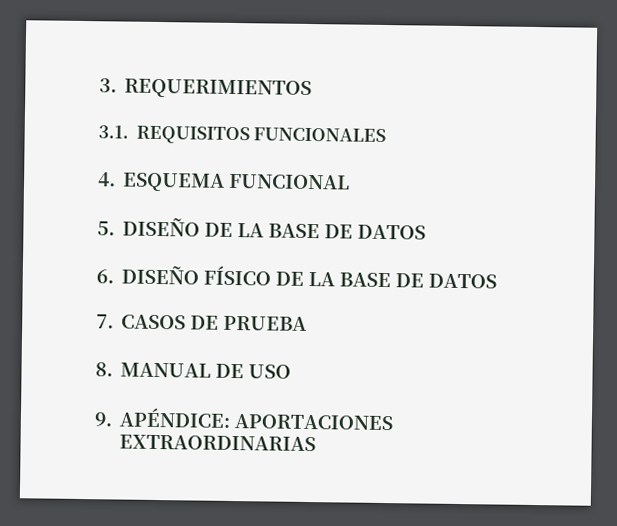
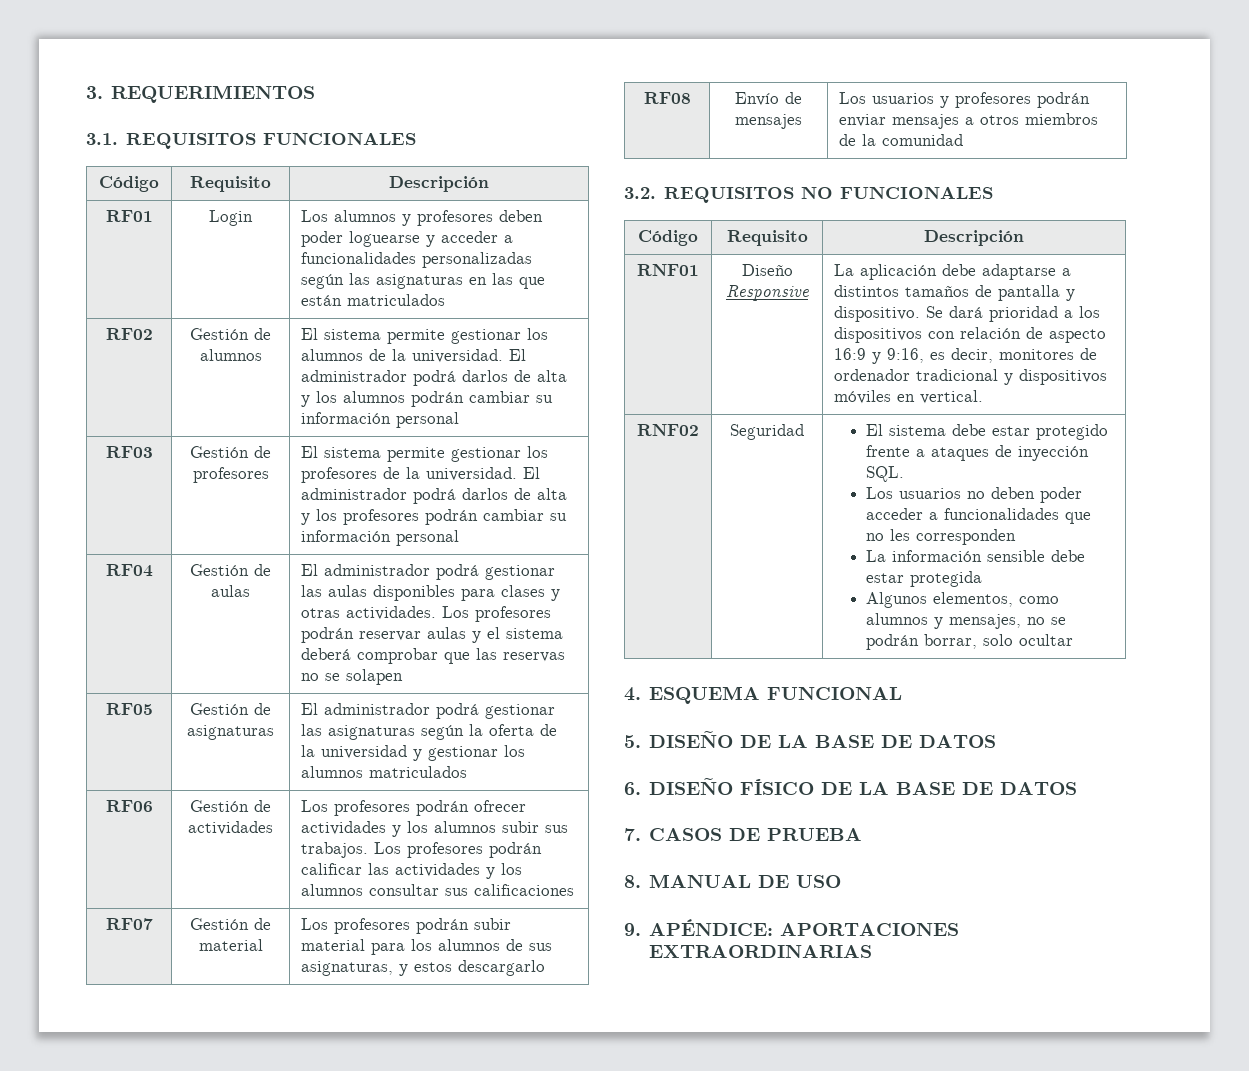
  3.1. REQUISITOS FUNCIONALES
+ Código | Requisito | Descripción
+ RF01 | Login | Los alumnos y profesores deben poder loguearse y acceder a funcionalidades personalizadas según las asignaturas en las que están matriculados
+ RF02 | Gestión de alumnos | El sistema permite gestionar los alumnos de la universidad. El administrador podrá darlos de alta y los alumnos podrán cambiar su información personal
+ RF03 | Gestión de profesores | El sistema permite gestionar los profesores de la universidad. El administrador podrá darlos de alta y los profesores podrán cambiar su información personal
+ RF04 | Gestión de aulas | El administrador podrá gestionar las aulas disponibles para clases y otras actividades. Los profesores podrán reservar aulas y el sistema deberá comprobar que las reservas no se solapen
+ RF05 | Gestión de asignaturas | El administrador podrá gestionar las asignaturas según la oferta de la universidad y gestionar los alumnos matriculados
+ RF06 | Gestión de actividades | Los profesores podrán ofrecer actividades y los alumnos subir sus trabajos. Los profesores podrán calificar las actividades y los alumnos consultar sus calificaciones
+ RF07 | Gestión de material | Los profesores podrán subir material para los alumnos de sus asignaturas, y estos descargarlo
+ RF08 | Envío de mensajes | Los usuarios y profesores podrán enviar mensajes a otros miembros de la comunidad
+ 3.2. REQUISITOS NO FUNCIONALES
+ Código | Requisito | Descripción
+ RNF01 | Diseño Responsive | La aplicación debe adaptarse a distintos tamaños de pantalla y dispositivo. Se dará prioridad a los dispositivos con relación de aspecto 16:9 y 9:16, es decir, monitores de ordenador tradicional y dispositivos móviles en vertical.
+ RNF02 | Seguridad | El sistema debe estar protegido frente a ataques de inyección SQL.
+ Los usuarios no deben poder acceder a funcionalidades que no les corresponden
+ La información sensible debe estar protegida
+ Algunos elementos, como alumnos y mensajes, no se podrán borrar, solo ocultar

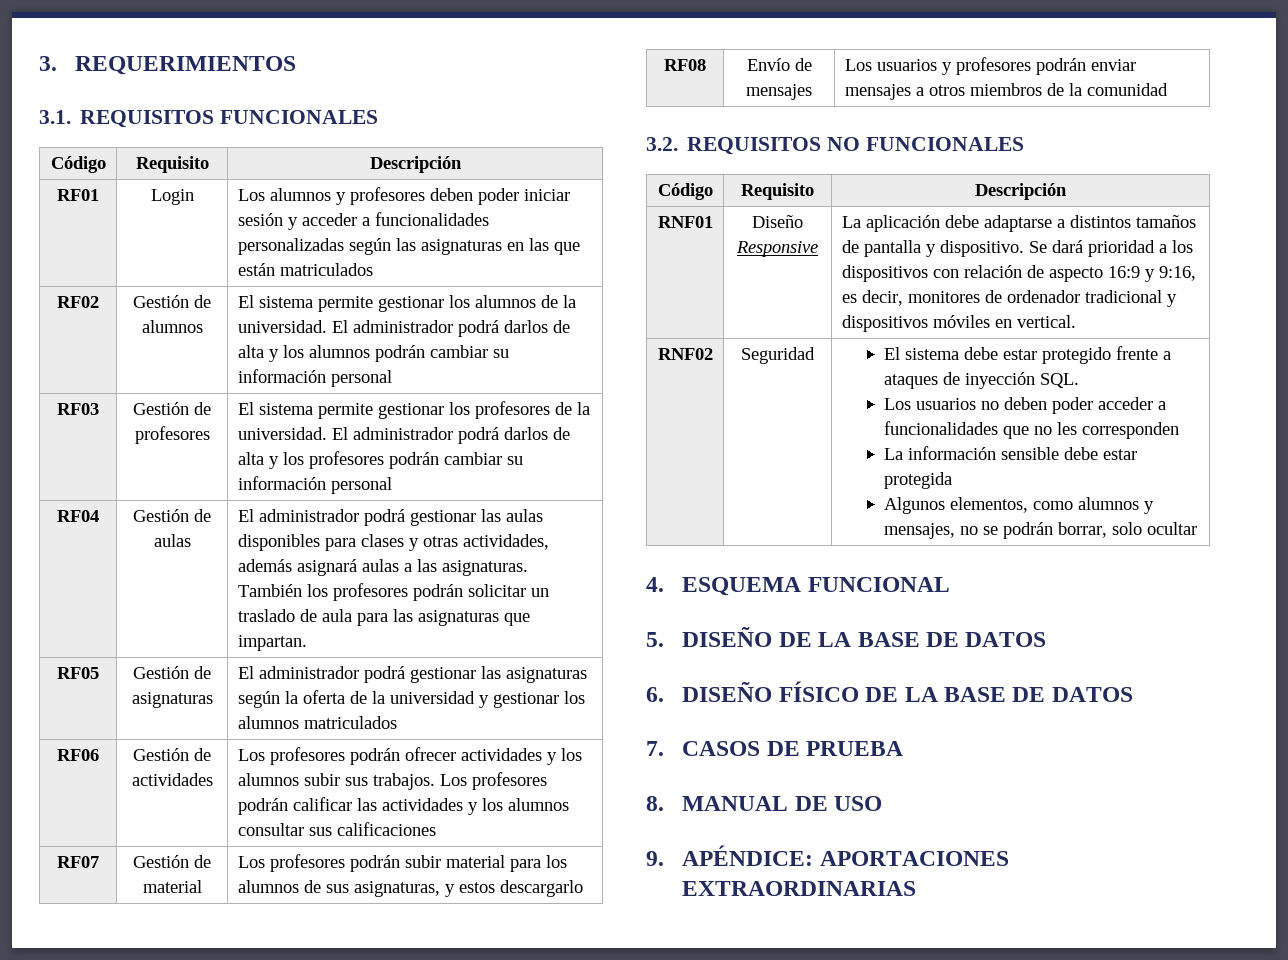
- RF01 | Login | Los alumnos y profesores deben poder loguearse y acceder a funcionalidades personalizadas según las asignaturas en las que están matriculados
+ RF01 | Login | Los alumnos y profesores deben poder iniciar sesión y acceder a funcionalidades personalizadas según las asignaturas en las que están matriculados
- RF04 | Gestión de aulas | El administrador podrá gestionar las aulas disponibles para clases y otras actividades. Los profesores podrán reservar aulas y el sistema deberá comprobar que las reservas no se solapen
+ RF04 | Gestión de aulas | El administrador podrá gestionar las aulas disponibles para clases y otras actividades, además asignará aulas a las asignaturas. También los profesores podrán solicitar un traslado de aula para las asignaturas que impartan.

